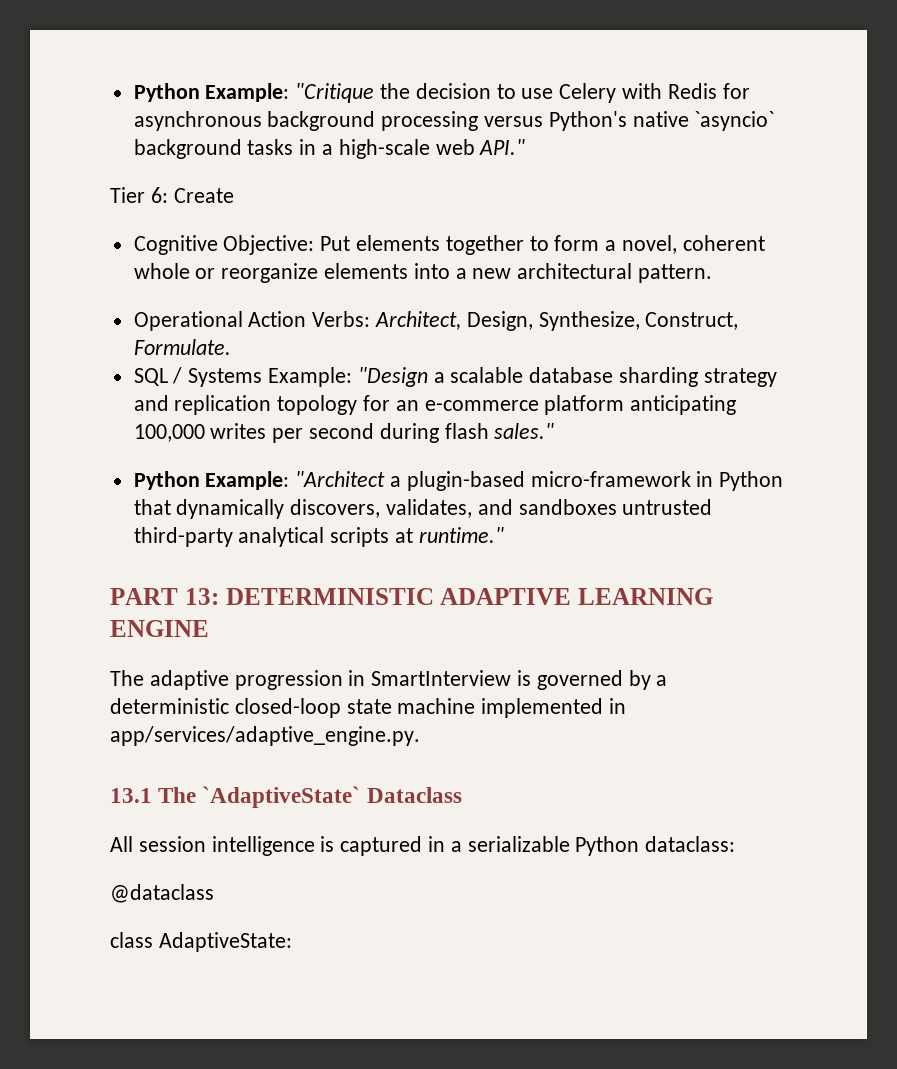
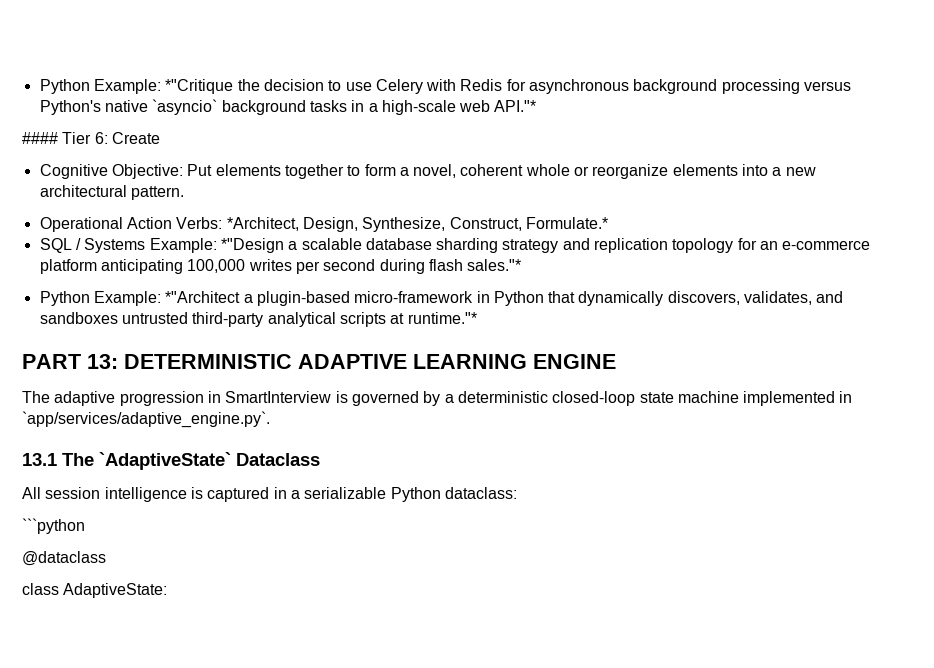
- Python Example: "Critique the decision to use Celery with Redis for asynchronous background processing versus Python's native `asyncio` background tasks in a high-scale web API."
- Tier 6: Create
+ Python Example: *"Critique the decision to use Celery with Redis for asynchronous background processing versus Python's native `asyncio` background tasks in a high-scale web API."*
+ #### Tier 6: Create
- Operational Action Verbs: Architect, Design, Synthesize, Construct, Formulate.
+ Operational Action Verbs: *Architect, Design, Synthesize, Construct, Formulate.*
- SQL / Systems Example: "Design a scalable database sharding strategy and replication topology for an e-commerce platform anticipating 100,000 writes per second during flash sales."
- Python Example: "Architect a plugin-based micro-framework in Python that dynamically discovers, validates, and sandboxes untrusted third-party analytical scripts at runtime."
+ SQL / Systems Example: *"Design a scalable database sharding strategy and replication topology for an e-commerce platform anticipating 100,000 writes per second during flash sales."*
+ Python Example: *"Architect a plugin-based micro-framework in Python that dynamically discovers, validates, and sandboxes untrusted third-party analytical scripts at runtime."*
- The adaptive progression in SmartInterview is governed by a deterministic closed-loop state machine implemented in app/services/adaptive_engine.py.
+ The adaptive progression in SmartInterview is governed by a deterministic closed-loop state machine implemented in `app/services/adaptive_engine.py`.
+ ```python

